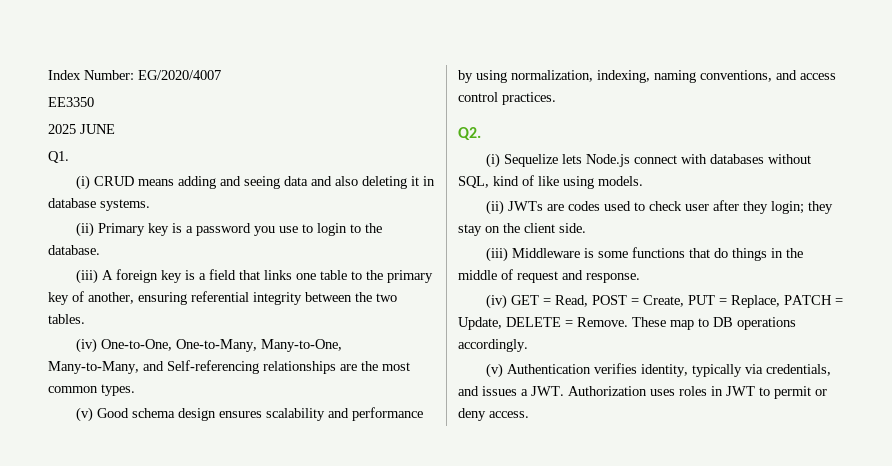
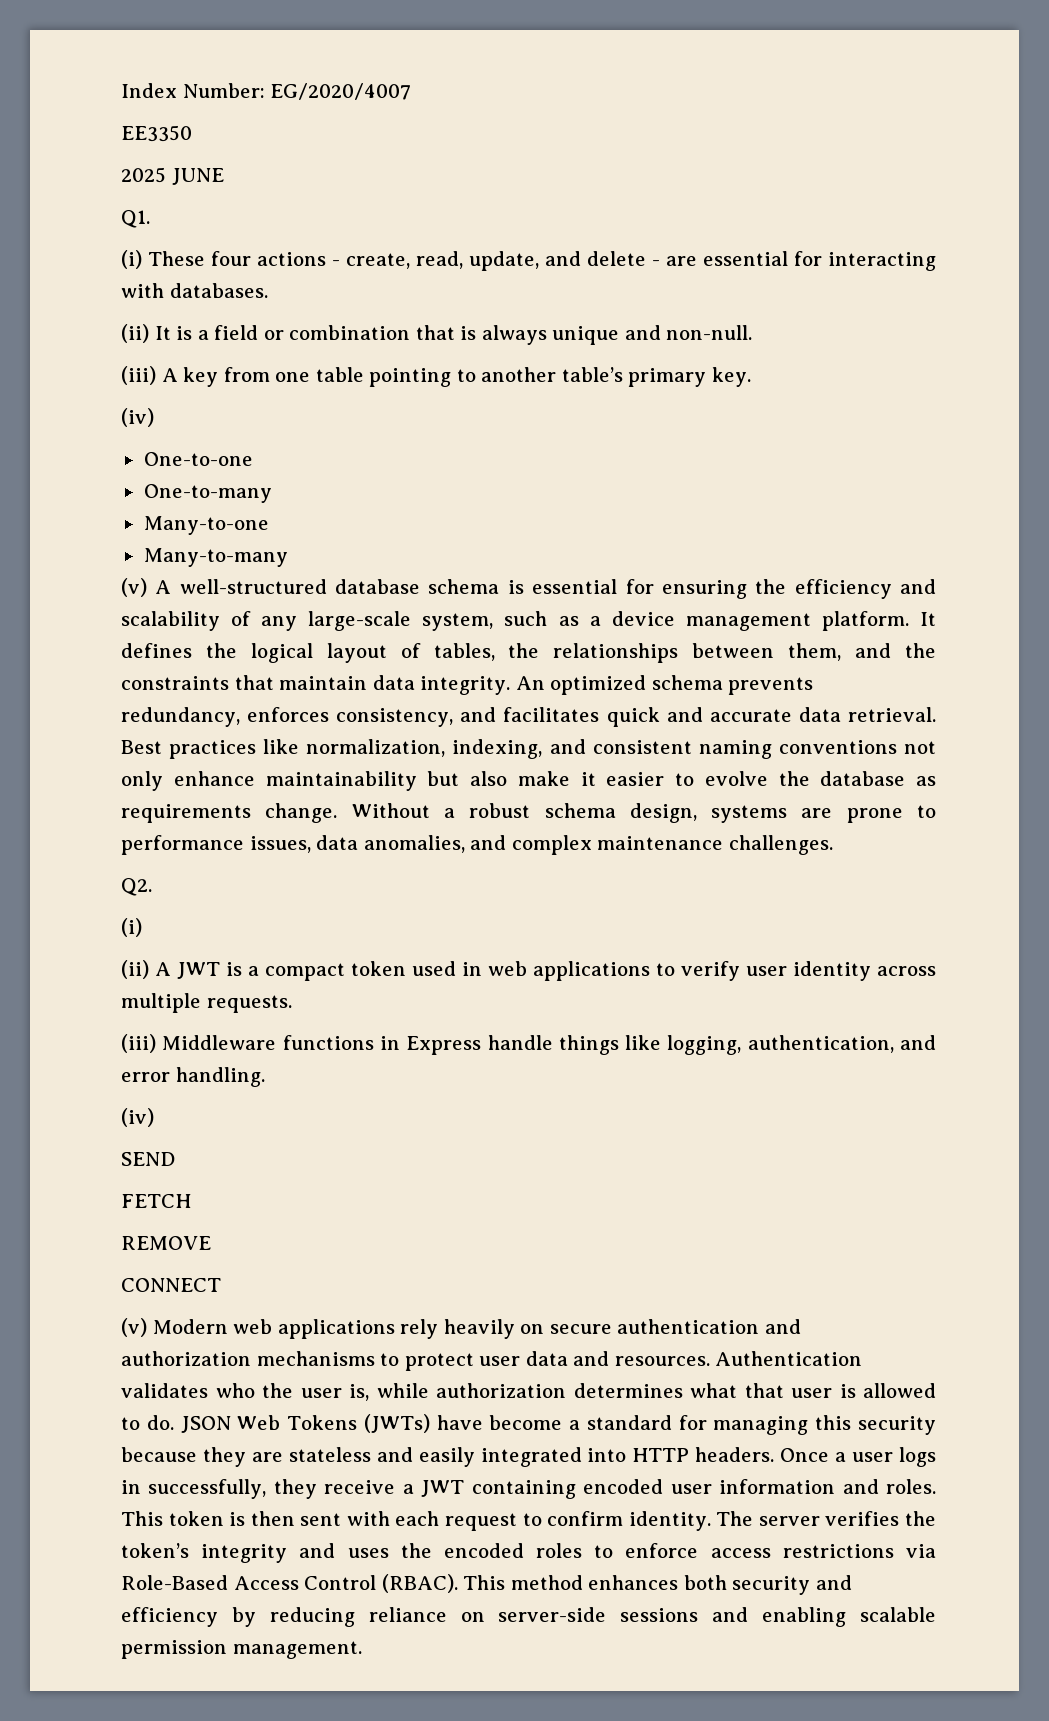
- (i) CRUD means adding and seeing data and also deleting it in database systems.
- (ii) Primary key is a password you use to login to the database.
- (iii) A foreign key is a field that links one table to the primary key of another, ensuring referential integrity between the two tables.
- (iv) One-to-One, One-to-Many, Many-to-One, Many-to-Many, and Self-referencing relationships are the most common types.
- (v) Good schema design ensures scalability and performance by using normalization, indexing, naming conventions, and access control practices.
+ (i) These four actions - create, read, update, and delete - are essential for interacting with databases.
+ (ii) It is a field or combination that is always unique and non-null.
+ (iii) A key from one table pointing to another table’s primary key.
+ (iv)
+ One-to-one
+ One-to-many
+ Many-to-one
+ Many-to-many
+ (v) A well-structured database schema is essential for ensuring the efficiency and scalability of any large-scale system, such as a device management platform. It defines the logical layout of tables, the relationships between them, and the constraints that maintain data integrity. An optimized schema prevents redundancy, enforces consistency, and facilitates quick and accurate data retrieval. Best practices like normalization, indexing, and consistent naming conventions not only enhance maintainability but also make it easier to evolve the database as requirements change. Without a robust schema design, systems are prone to performance issues, data anomalies, and complex maintenance challenges.
  Q2.
- (i) Sequelize lets Node.js connect with databases without SQL, kind of like using models.
- (ii) JWTs are codes used to check user after they login; they stay on the client side.
- (iii) Middleware is some functions that do things in the middle of request and response.
- (iv) GET = Read, POST = Create, PUT = Replace, PATCH = Update, DELETE = Remove. These map to DB operations accordingly.
- (v) Authentication verifies identity, typically via credentials, and issues a JWT. Authorization uses roles in JWT to permit or deny access.
+ (i)
+ (ii) A JWT is a compact token used in web applications to verify user identity across multiple requests.
+ (iii) Middleware functions in Express handle things like logging, authentication, and error handling.
+ (iv)
+ SEND
+ FETCH
+ REMOVE
+ CONNECT
+ (v) Modern web applications rely heavily on secure authentication and authorization mechanisms to protect user data and resources. Authentication validates who the user is, while authorization determines what that user is allowed to do. JSON Web Tokens (JWTs) have become a standard for managing this security because they are stateless and easily integrated into HTTP headers. Once a user logs in successfully, they receive a JWT containing encoded user information and roles. This token is then sent with each request to confirm identity. The server verifies the token’s integrity and uses the encoded roles to enforce access restrictions via Role-Based Access Control (RBAC). This method enhances both security and efficiency by reducing reliance on server-side sessions and enabling scalable permission management.

